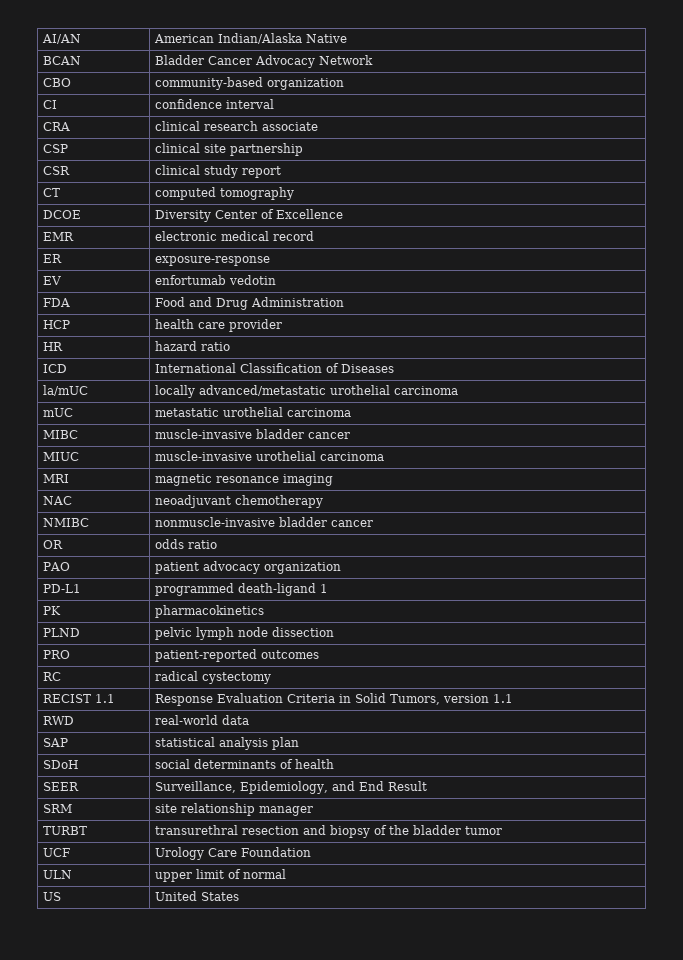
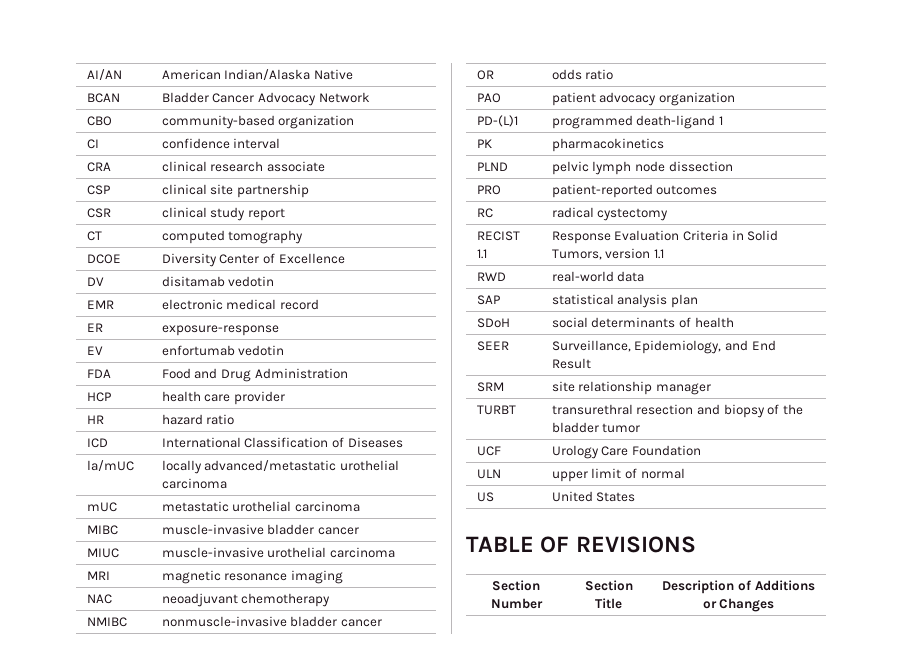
+ DV | disitamab vedotin
- PD-L1 | programmed death-ligand 1
+ PD-(L)1 | programmed death-ligand 1
+ TABLE OF REVISIONS
+ Section Number | Section Title | Description of Additions or Changes

